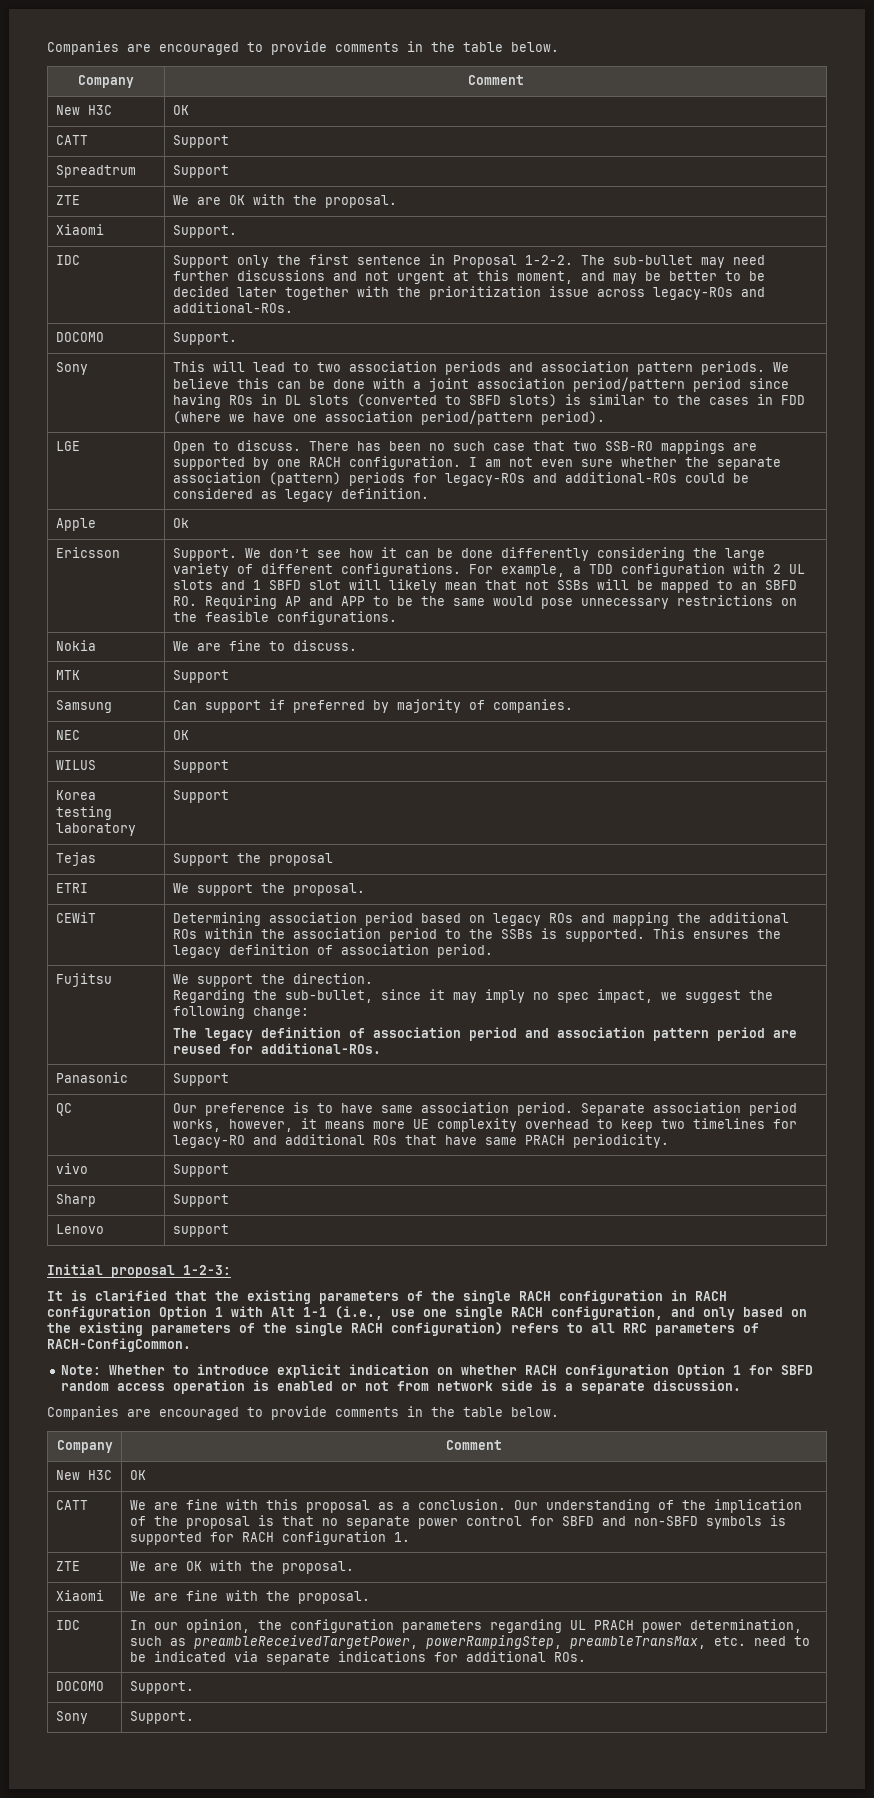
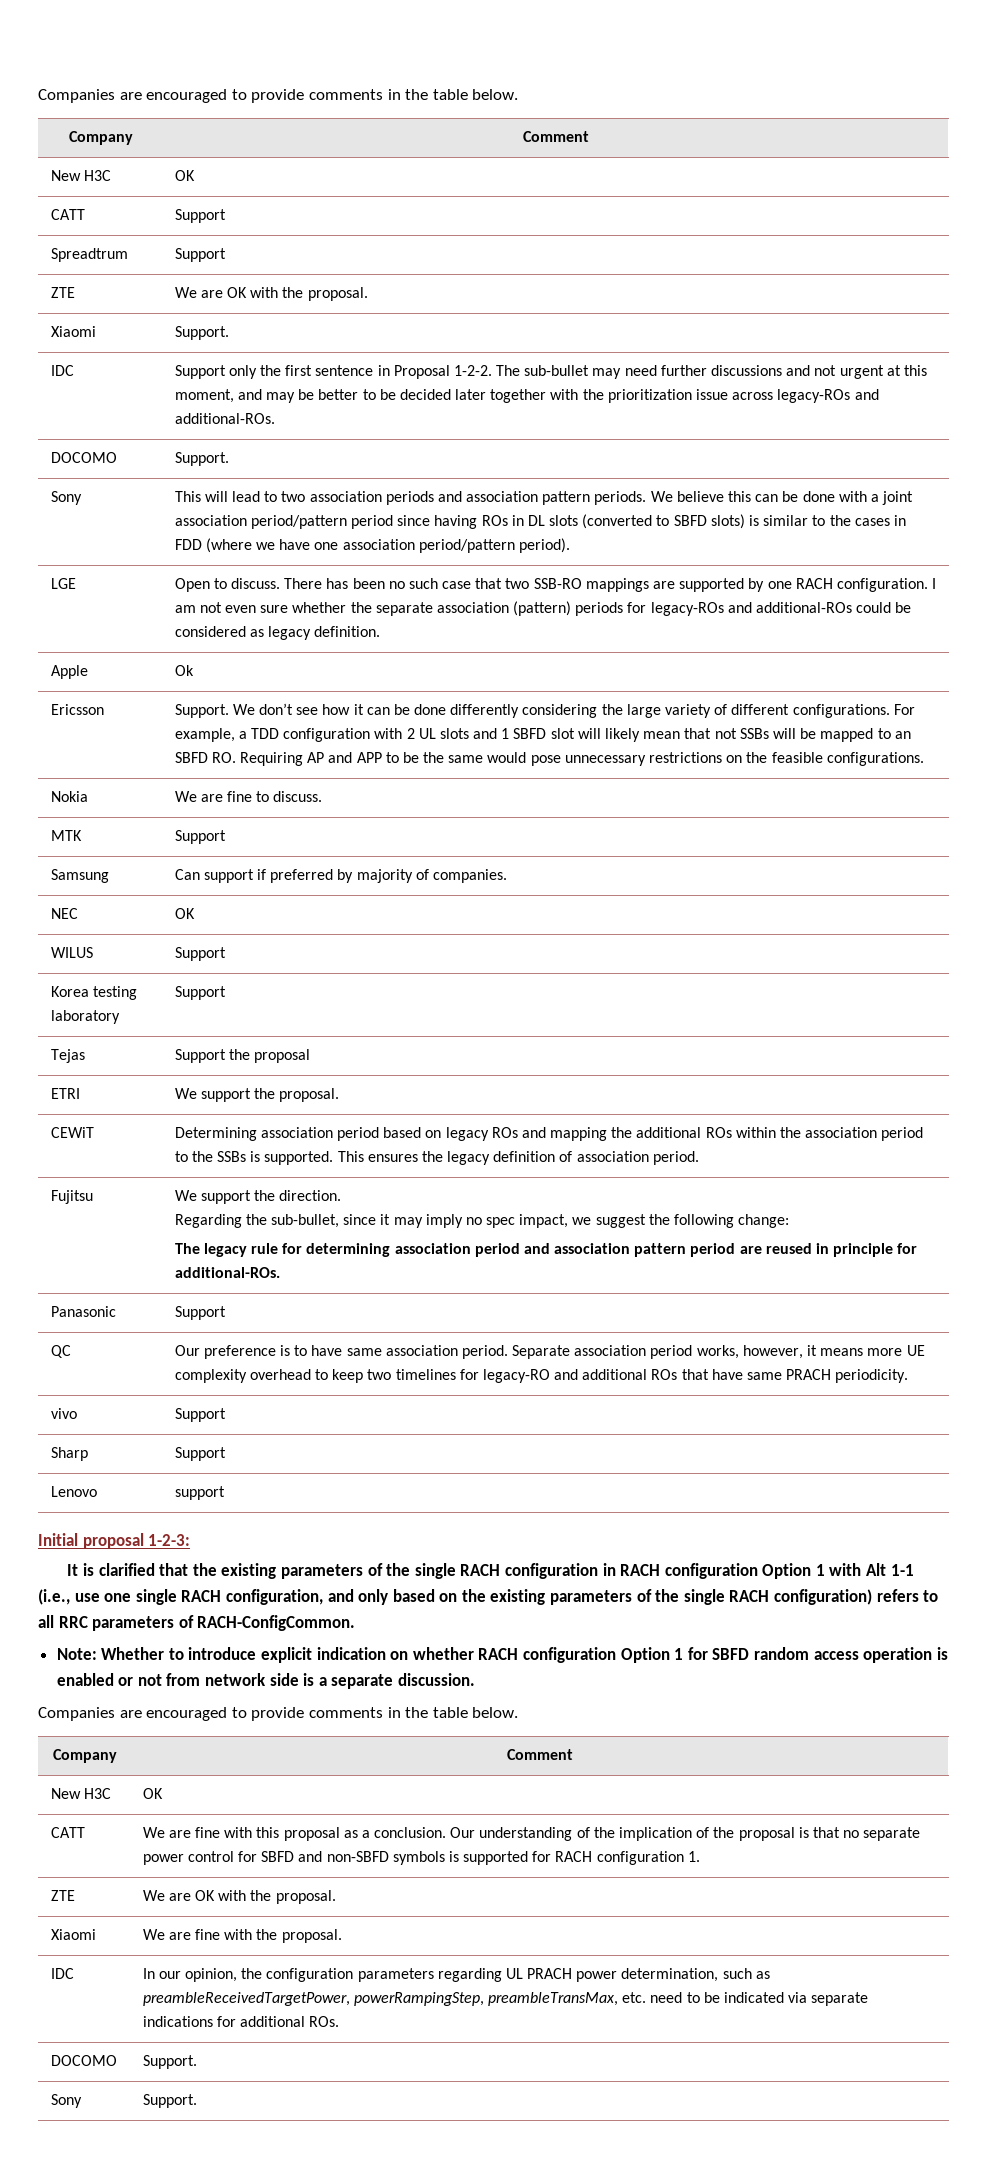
  Fujitsu | We support the direction.
  Regarding the sub-bullet, since it may imply no spec impact, we suggest the following change:
- The legacy definition of association period and association pattern period are reused for additional-ROs.
+ The legacy rule for determining association period and association pattern period are reused in principle for additional-ROs.

